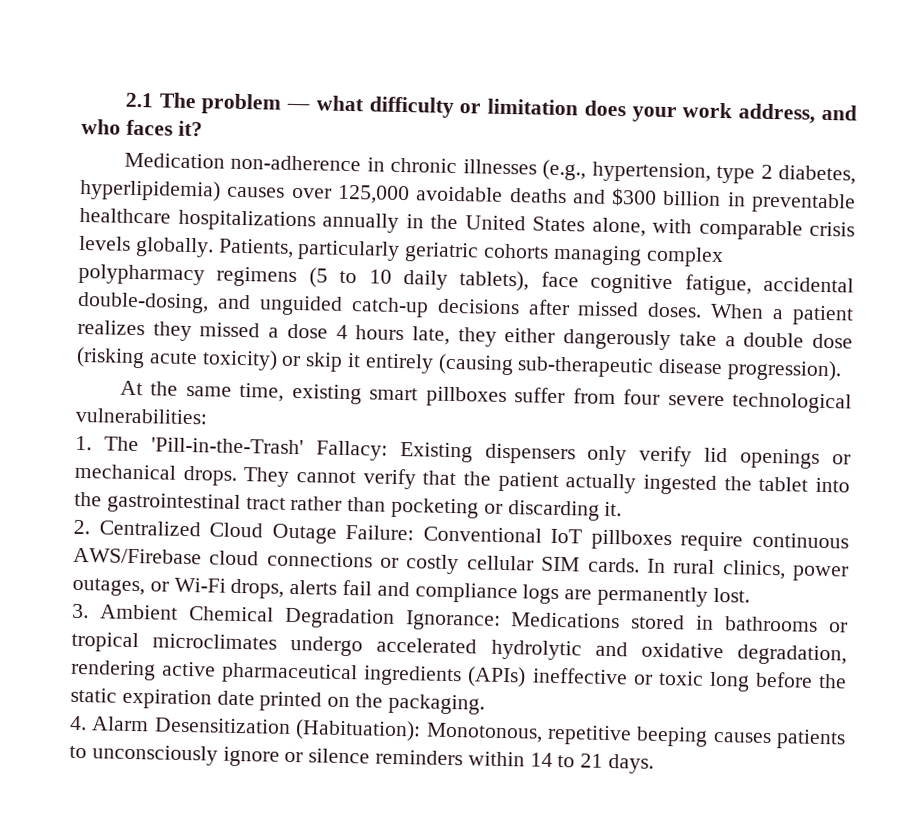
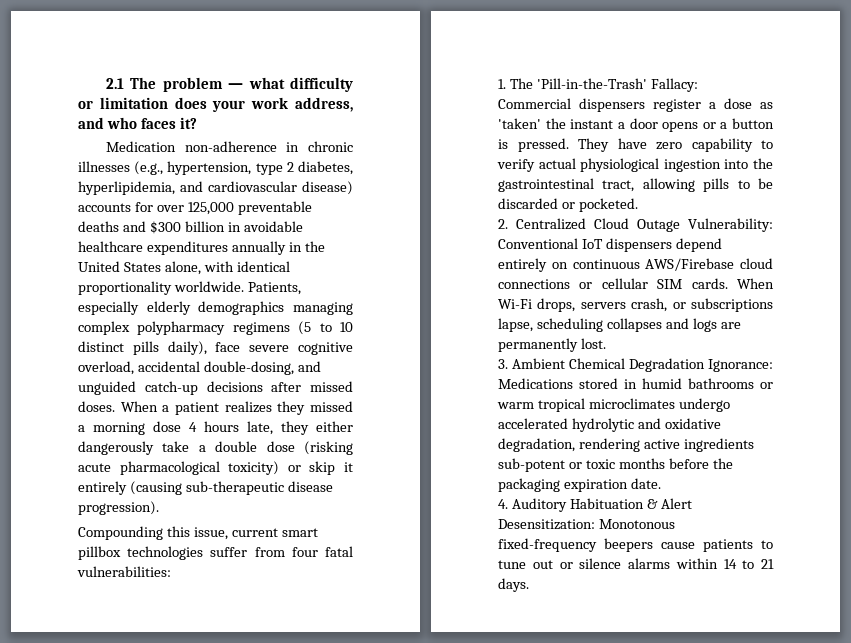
- Medication non-adherence in chronic illnesses (e.g., hypertension, type 2 diabetes, hyperlipidemia) causes over 125,000 avoidable deaths and $300 billion in preventable healthcare hospitalizations annually in the United States alone, with comparable crisis levels globally. Patients, particularly geriatric cohorts managing complex polypharmacy regimens (5 to 10 daily tablets), face cognitive fatigue, accidental double-dosing, and unguided catch-up decisions after missed doses.
+ Medication non-adherence in chronic illnesses (e.g., hypertension, type 2 diabetes, hyperlipidemia, and cardiovascular disease) accounts for over 125,000 preventable deaths and $300 billion in avoidable healthcare expenditures annually in the United States alone, with identical proportionality worldwide. Patients, especially elderly demographics managing complex polypharmacy regimens (5 to 10 distinct pills daily), face severe cognitive overload, accidental double-dosing, and unguided catch-up decisions after missed doses.
- When a patient realizes they missed a dose 4 hours late, they either dangerously take a double dose (risking acute toxicity) or skip it entirely (causing sub-therapeutic disease progression).
+ When a patient realizes they missed a morning dose 4 hours late, they either dangerously take a double dose (risking acute pharmacological toxicity) or skip it entirely (causing sub-therapeutic disease progression).
- At the same time, existing smart pillboxes suffer from four severe technological vulnerabilities:
+ Compounding this issue, current smart pillbox technologies suffer from four fatal vulnerabilities:
- 1. The 'Pill-in-the-Trash' Fallacy: Existing dispensers only verify lid openings or mechanical drops. They cannot verify that the patient actually ingested the tablet into the gastrointestinal tract rather than pocketing or discarding it.
+ 1. The 'Pill-in-the-Trash' Fallacy: Commercial dispensers register a dose as 'taken' the instant a door opens or a button is pressed. They have zero capability to verify actual physiological ingestion into the gastrointestinal tract, allowing pills to be discarded or pocketed.
- 2. Centralized Cloud Outage Failure: Conventional IoT pillboxes require continuous AWS/Firebase cloud connections or costly cellular SIM cards.
+ 2. Centralized Cloud Outage Vulnerability: Conventional IoT dispensers depend entirely on continuous AWS/Firebase cloud connections or cellular SIM cards.
- In rural clinics, power outages, or Wi-Fi drops, alerts fail and compliance logs are permanently lost.
+ When Wi-Fi drops, servers crash, or subscriptions lapse, scheduling collapses and logs are permanently lost.
- 3. Ambient Chemical Degradation Ignorance: Medications stored in bathrooms or tropical microclimates undergo accelerated hydrolytic and oxidative degradation, rendering active pharmaceutical ingredients (APIs) ineffective or toxic long before the static expiration date printed on the packaging.
- 4. Alarm Desensitization (Habituation): Monotonous, repetitive beeping causes patients to unconsciously ignore or silence reminders within 14 to 21 days.
+ 3. Ambient Chemical Degradation Ignorance: Medications stored in humid bathrooms or warm tropical microclimates undergo accelerated hydrolytic and oxidative degradation, rendering active ingredients sub-potent or toxic months before the packaging expiration date.
+ 4. Auditory Habituation & Alert Desensitization: Monotonous fixed-frequency beepers cause patients to tune out or silence alarms within 14 to 21 days.

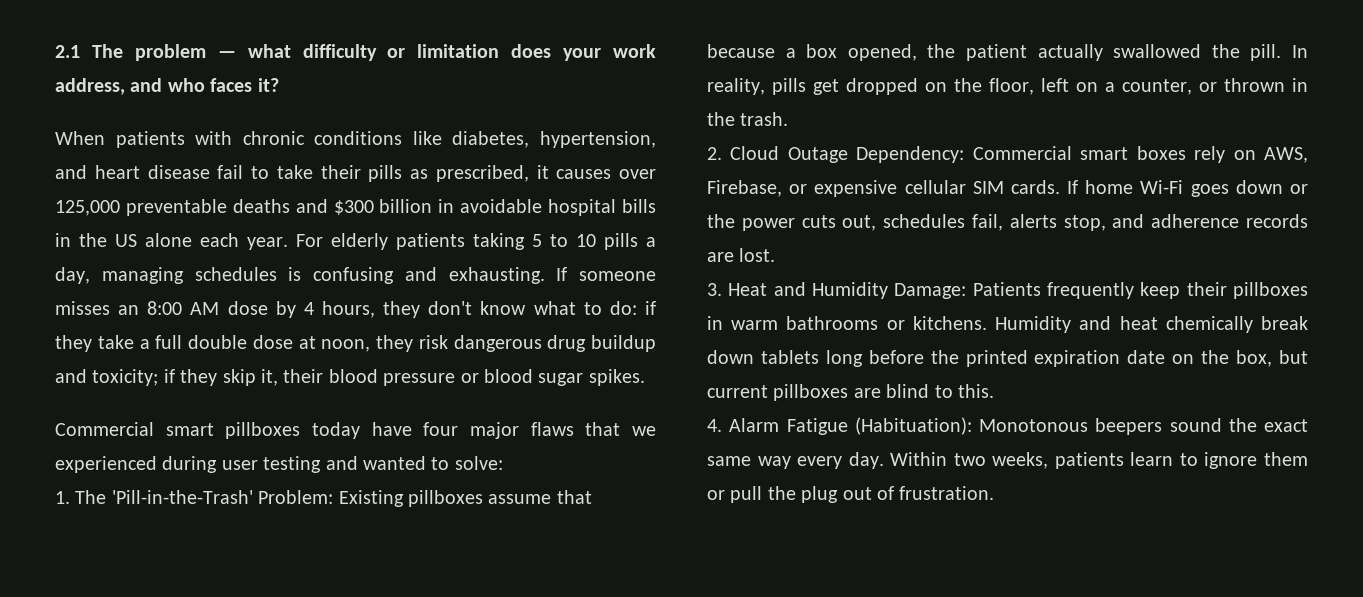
- Medication non-adherence in chronic illnesses (e.g., hypertension, type 2 diabetes, hyperlipidemia, and cardiovascular disease) accounts for over 125,000 preventable deaths and $300 billion in avoidable healthcare expenditures annually in the United States alone, with identical proportionality worldwide. Patients, especially elderly demographics managing complex polypharmacy regimens (5 to 10 distinct pills daily), face severe cognitive overload, accidental double-dosing, and unguided catch-up decisions after missed doses. When a patient realizes they missed a morning dose 4 hours late, they either dangerously take a double dose (risking acute pharmacological toxicity) or skip it entirely (causing sub-therapeutic disease progression).
- Compounding this issue, current smart pillbox technologies suffer from four fatal vulnerabilities:
- 1. The 'Pill-in-the-Trash' Fallacy: Commercial dispensers register a dose as 'taken' the instant a door opens or a button is pressed. They have zero capability to verify actual physiological ingestion into the gastrointestinal tract, allowing pills to be discarded or pocketed.
+ When patients with chronic conditions like diabetes, hypertension, and heart disease fail to take their pills as prescribed, it causes over 125,000 preventable deaths and $300 billion in avoidable hospital bills in the US alone each year. For elderly patients taking 5 to 10 pills a day, managing schedules is confusing and exhausting. If someone misses an 8:00 AM dose by 4 hours, they don't know what to do: if they take a full double dose at noon, they risk dangerous drug buildup and toxicity; if they skip it, their blood pressure or blood sugar spikes.
+ Commercial smart pillboxes today have four major flaws that we experienced during user testing and wanted to solve:
+ 1. The 'Pill-in-the-Trash' Problem: Existing pillboxes assume that because a box opened, the patient actually swallowed the pill. In reality, pills get dropped on the floor, left on a counter, or thrown in the trash.
- 2. Centralized Cloud Outage Vulnerability: Conventional IoT dispensers depend entirely on continuous AWS/Firebase cloud connections or cellular SIM cards. When Wi-Fi drops, servers crash, or subscriptions lapse, scheduling collapses and logs are permanently lost.
- 3. Ambient Chemical Degradation Ignorance: Medications stored in humid bathrooms or warm tropical microclimates undergo accelerated hydrolytic and oxidative degradation, rendering active ingredients sub-potent or toxic months before the packaging expiration date.
- 4. Auditory Habituation & Alert Desensitization: Monotonous fixed-frequency beepers cause patients to tune out or silence alarms within 14 to 21 days.
+ 2. Cloud Outage Dependency: Commercial smart boxes rely on AWS, Firebase, or expensive cellular SIM cards. If home Wi-Fi goes down or the power cuts out, schedules fail, alerts stop, and adherence records are lost.
+ 3. Heat and Humidity Damage: Patients frequently keep their pillboxes in warm bathrooms or kitchens. Humidity and heat chemically break down tablets long before the printed expiration date on the box, but current pillboxes are blind to this.
+ 4. Alarm Fatigue (Habituation): Monotonous beepers sound the exact same way every day. Within two weeks, patients learn to ignore them or pull the plug out of frustration.

